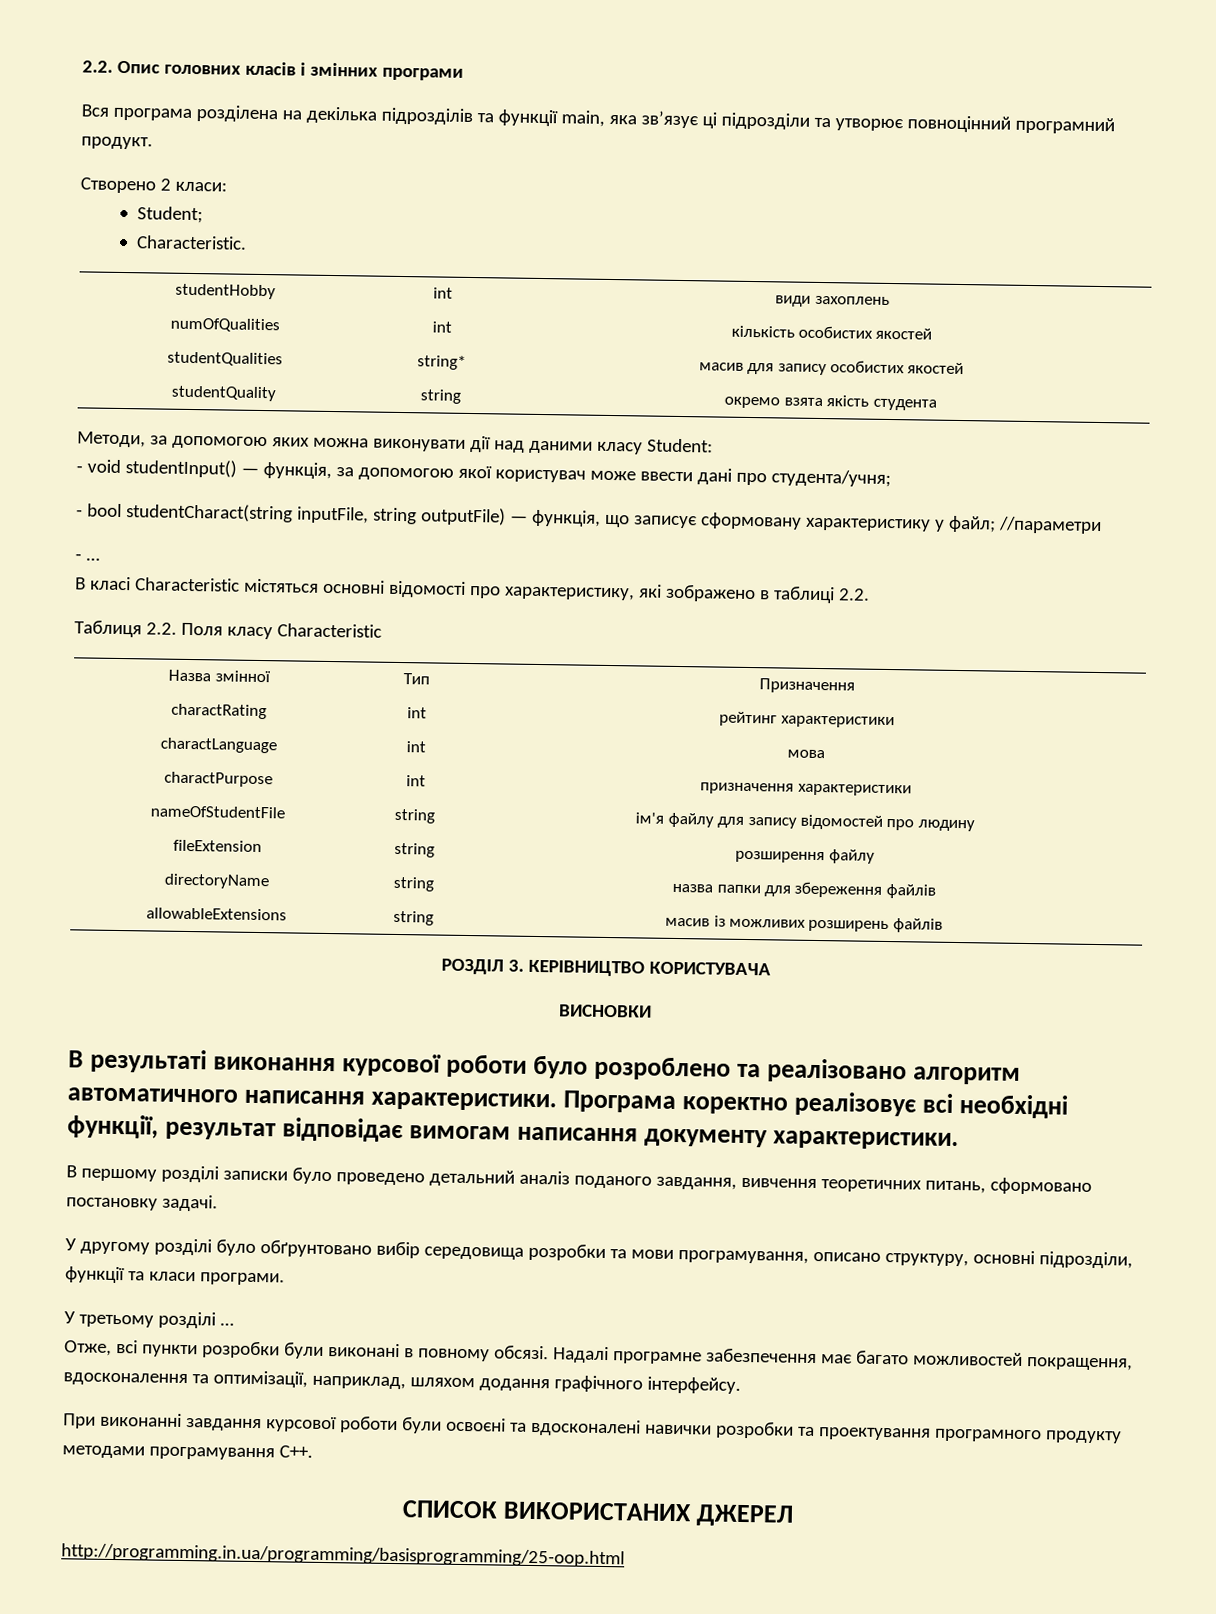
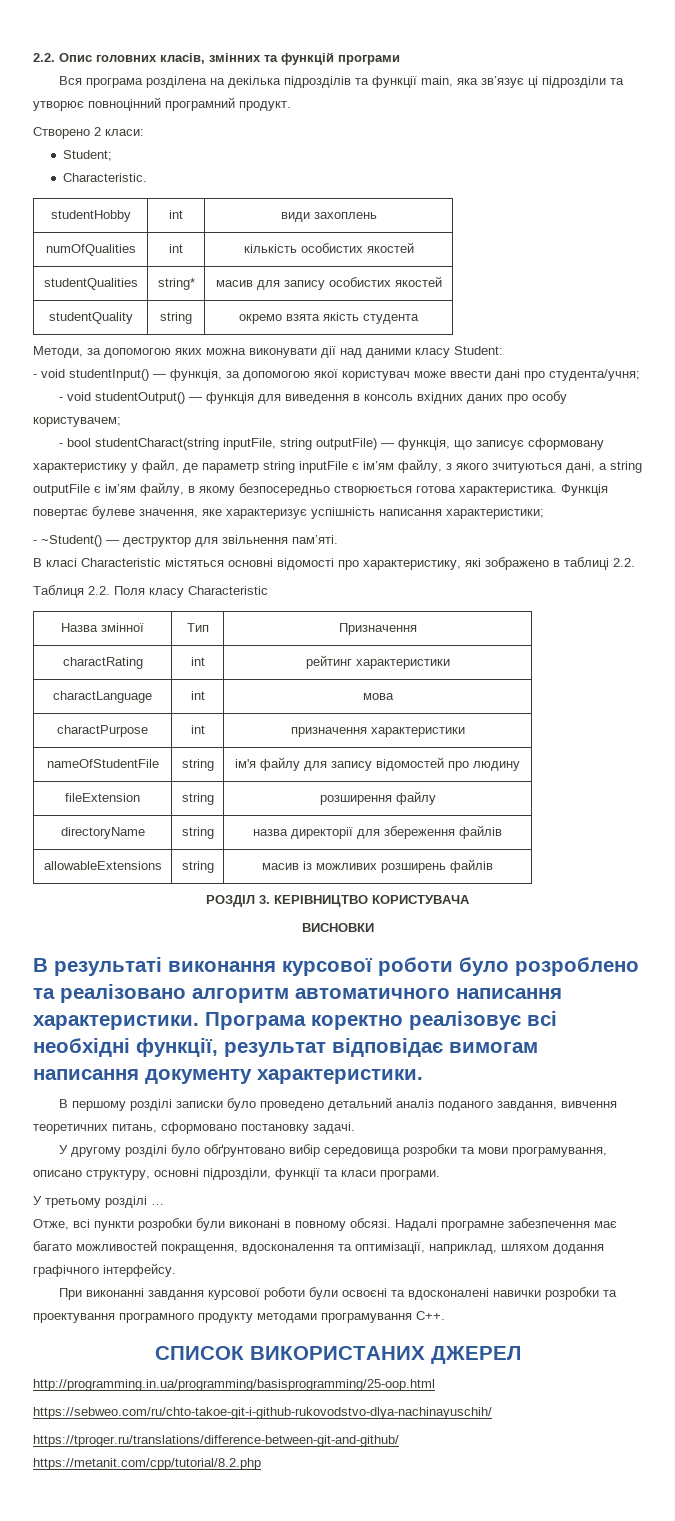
- 2.2. Опис головних класів і змінних програми
+ 2.2. Опис головних класів, змінних та функцій програми
+ - void studentOutput() — функція для виведення в консоль вхідних даних про особу користувачем;
- - bool studentCharact(string inputFile, string outputFile) — функція, що записує сформовану характеристику у файл; //параметри
- - …
+ - bool studentCharact(string inputFile, string outputFile) — функція, що записує сформовану характеристику у файл, де параметр string inputFile є ім’ям файлу, з якого зчитуються дані, а string outputFile є ім’ям файлу, в якому безпосередньо створюється готова характеристика. Функція повертає булеве значення, яке характеризує успішність написання характеристики;
+ - ~Student() — деструктор для звільнення пам’яті.
- directoryName | string | назва папки для збереження файлів
+ directoryName | string | назва директорії для збереження файлів
+ https://sebweo.com/ru/chto-takoe-git-i-github-rukovodstvo-dlya-nachinayuschih/
+ https://tproger.ru/translations/difference-between-git-and-github/
+ https://metanit.com/cpp/tutorial/8.2.php

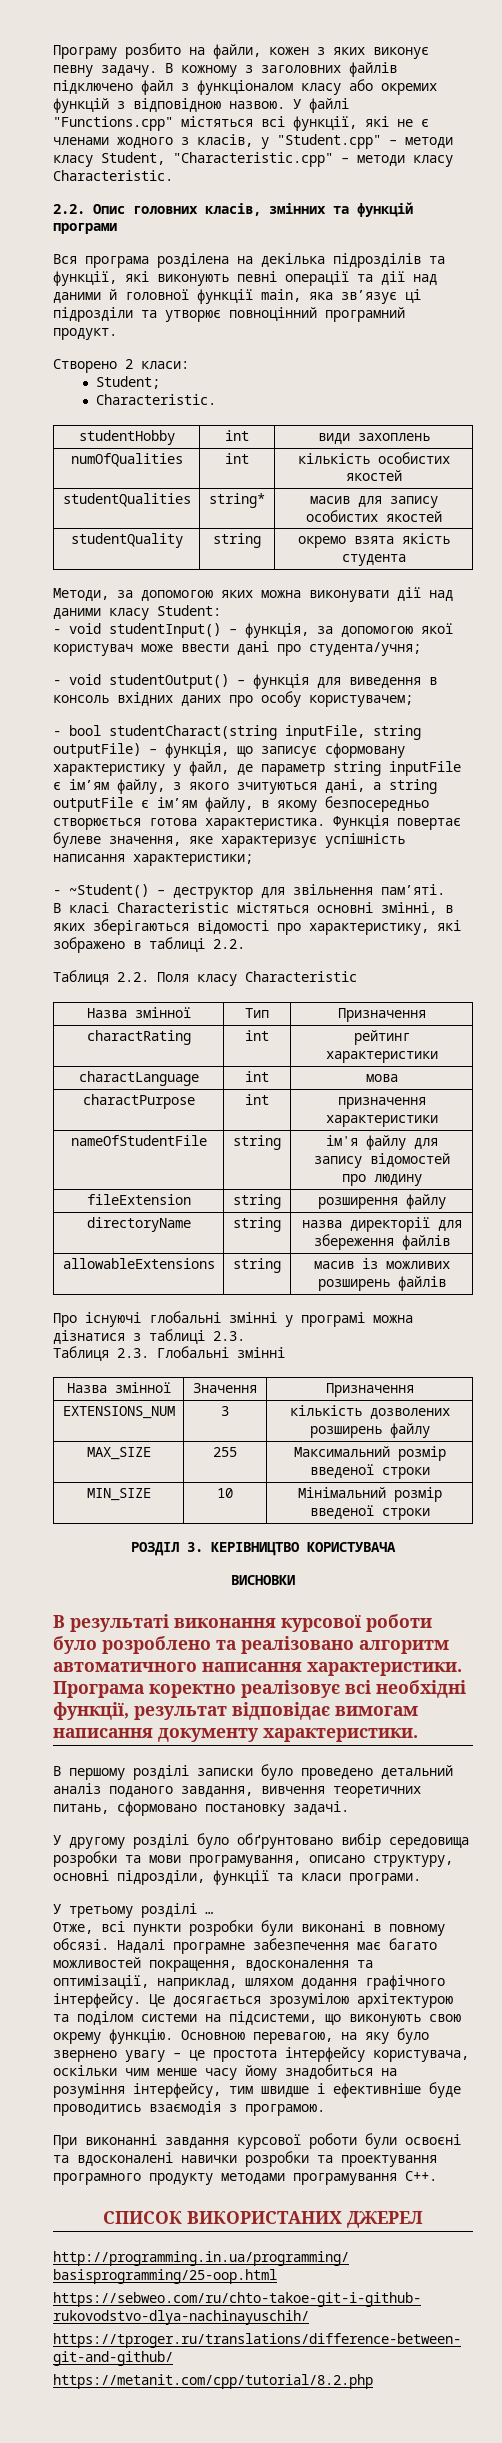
+ Програму розбито на файли, кожен з яких виконує певну задачу. В кожному з заголовних файлів підключено файл з функціоналом класу або окремих функцій з відповідною назвою. У файлі "Functions.cpp" містяться всі функції, які не є членами жодного з класів, у "Student.cpp" – методи класу Student, "Characteristic.cpp" – методи класу Characteristic.
- Вся програма розділена на декілька підрозділів та функції main, яка зв’язує ці підрозділи та утворює повноцінний програмний продукт.
+ Вся програма розділена на декілька підрозділів та функції, які виконують певні операції та дії над даними й головної функції main, яка зв’язує ці підрозділи та утворює повноцінний програмний продукт.
- - void studentInput() — функція, за допомогою якої користувач може ввести дані про студента/учня;
+ - void studentInput() – функція, за допомогою якої користувач може ввести дані про студента/учня;
- - void studentOutput() — функція для виведення в консоль вхідних даних про особу користувачем;
+ - void studentOutput() – функція для виведення в консоль вхідних даних про особу користувачем;
- - bool studentCharact(string inputFile, string outputFile) — функція, що записує сформовану характеристику у файл, де параметр string inputFile є ім’ям файлу, з якого зчитуються дані, а string outputFile є ім’ям файлу, в якому безпосередньо створюється готова характеристика.
+ - bool studentCharact(string inputFile, string outputFile) – функція, що записує сформовану характеристику у файл, де параметр string inputFile є ім’ям файлу, з якого зчитуються дані, а string outputFile є ім’ям файлу, в якому безпосередньо створюється готова характеристика.
- - ~Student() — деструктор для звільнення пам’яті.
+ - ~Student() – деструктор для звільнення пам’яті.
- В класі Characteristic містяться основні відомості про характеристику, які зображено в таблиці 2.2.
+ В класі Characteristic містяться основні змінні, в яких зберігаються відомості про характеристику, які зображено в таблиці 2.2.
+ Про існуючі глобальні змінні у програмі можна дізнатися з таблиці 2.3.
+ Таблиця 2.3. Глобальні змінні
+ Назва змінної | Значення | Призначення
+ EXTENSIONS_NUM | 3 | кількість дозволених розширень файлу
+ MAX_SIZE | 255 | Максимальний розмір введеної строки
+ MIN_SIZE | 10 | Мінімальний розмір введеної строки
+ Це досягається зрозумілою архітектурою та поділом системи на підсистеми, що виконують свою окрему функцію. Основною перевагою, на яку було звернено увагу – це простота інтерфейсу користувача, оскільки чим менше часу йому знадобиться на розуміння інтерфейсу, тим швидше і ефективніше буде проводитись взаємодія з програмою.

